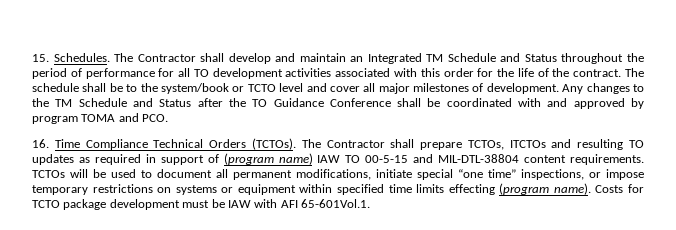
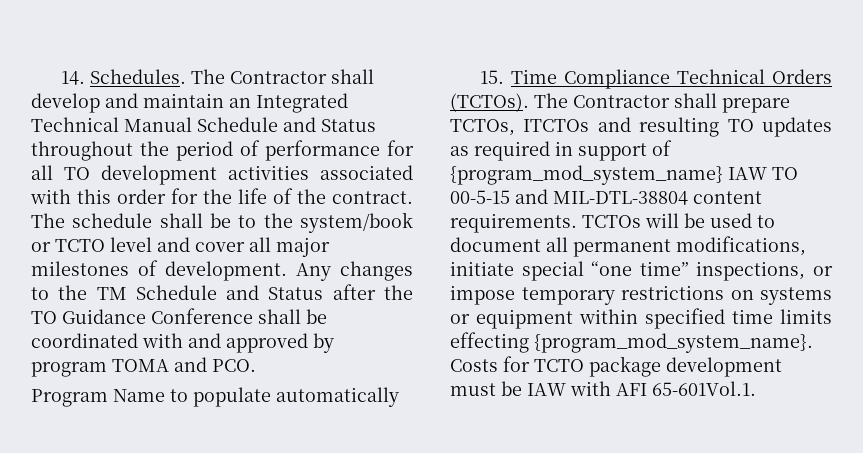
- 15. Schedules.
+ 14. Schedules.
- The Contractor shall develop and maintain an Integrated TM Schedule and Status throughout the period of performance for all TO development activities associated with this order for the life of the contract.
+ The Contractor shall develop and maintain an Integrated Technical Manual Schedule and Status throughout the period of performance for all TO development activities associated with this order for the life of the contract.
- 16. Time Compliance Technical Orders (TCTOs).
+ Program Name to populate automatically
+ 15. Time Compliance Technical Orders (TCTOs).
- The Contractor shall prepare TCTOs, ITCTOs and resulting TO updates as required in support of (program name) IAW TO 00-5-15 and MIL-DTL-38804 content requirements.
+ The Contractor shall prepare TCTOs, ITCTOs and resulting TO updates as required in support of {program_mod_system_name} IAW TO 00-5-15 and MIL-DTL-38804 content requirements.
- TCTOs will be used to document all permanent modifications, initiate special “one time” inspections, or impose temporary restrictions on systems or equipment within specified time limits effecting (program name).
+ TCTOs will be used to document all permanent modifications, initiate special “one time” inspections, or impose temporary restrictions on systems or equipment within specified time limits effecting {program_mod_system_name}.

